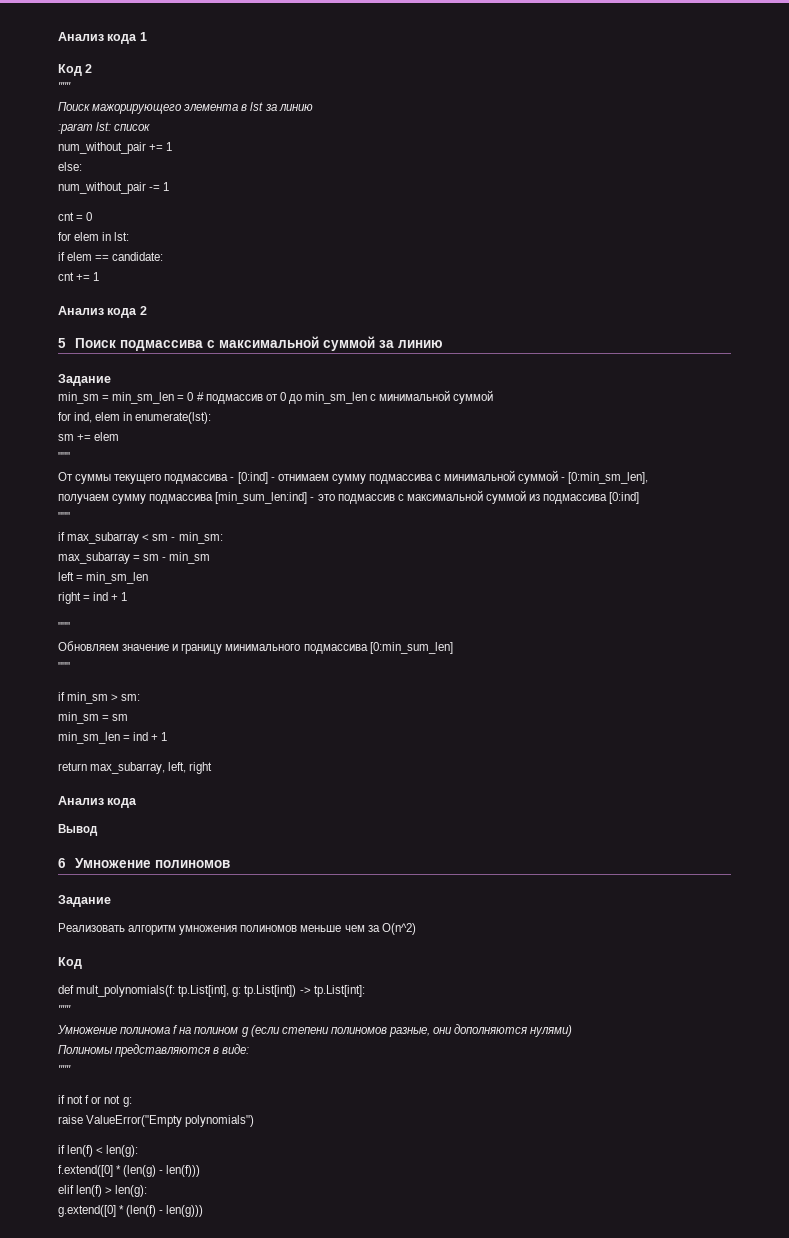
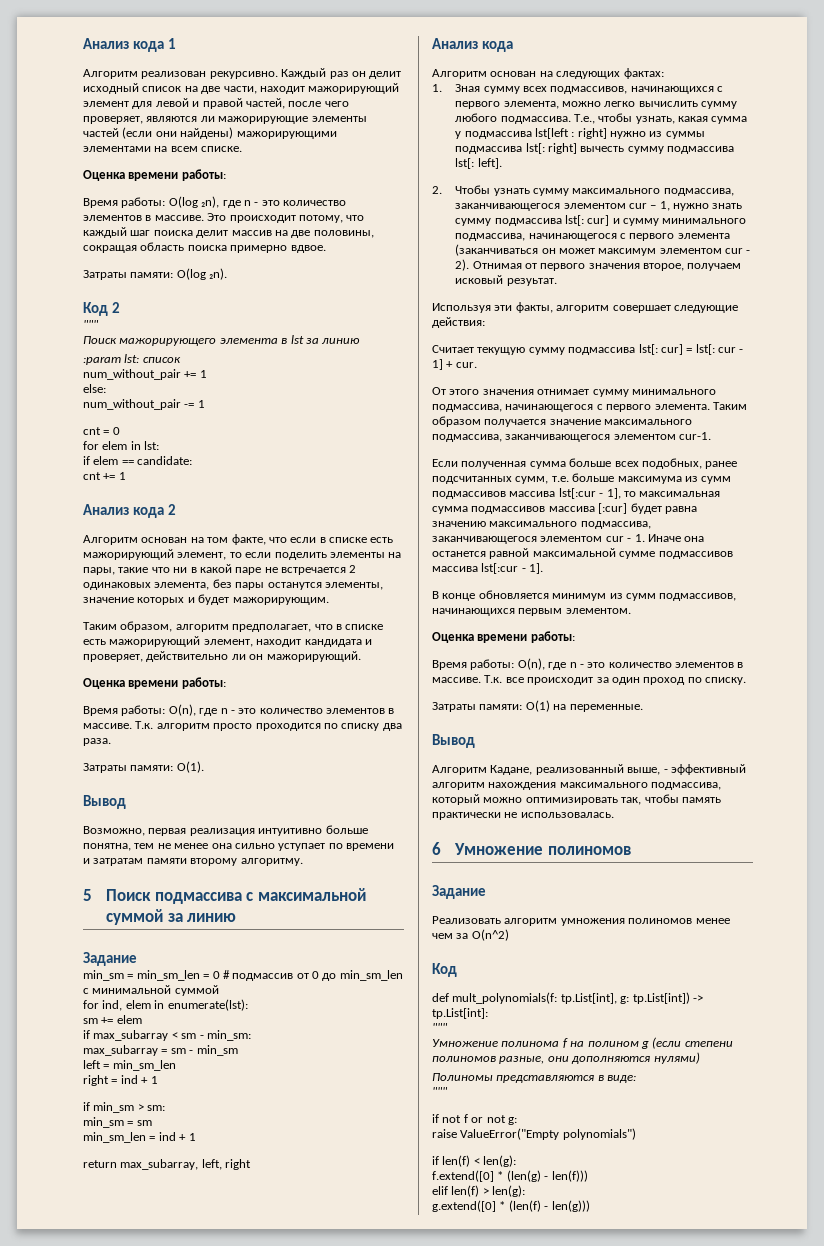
+ Алгоритм реализован рекурсивно. Каждый раз он делит исходный список на две части, находит мажорирующий элемент для левой и правой частей, после чего проверяет, являются ли мажорирующие элементы частей (если они найдены) мажорирующими элементами на всем списке.
+ Оценка времени работы:
+ Время работы: O(log ₂n), где n - это количество элементов в массиве. Это происходит потому, что каждый шаг поиска делит массив на две половины, сокращая область поиска примерно вдвое.
+ Затраты памяти: O(log ₂n).
+ Алгоритм основан на том факте, что если в списке есть мажорирующий элемент, то если поделить элементы на пары, такие что ни в какой паре не встречается 2 одинаковых элемента, без пары останутся элементы, значение которых и будет мажорирующим.
+ Таким образом, алгоритм предполагает, что в списке есть мажорирующий элемент, находит кандидата и проверяет, действительно ли он мажорирующий.
+ Оценка времени работы:
+ Время работы: O(n), где n - это количество элементов в массиве. Т.к. алгоритм просто проходится по списку два раза.
+ Затраты памяти: O(1).
+ Вывод
+ Возможно, первая реализация интуитивно больше понятна, тем не менее она сильно уступает по времени и затратам памяти второму алгоритму.
  sm += elem
- """
- От суммы текущего подмассива - [0:ind] - отнимаем сумму подмассива с минимальной суммой - [0:min_sm_len],
- получаем сумму подмассива [min_sum_len:ind] - это подмассив с максимальной суммой из подмассива [0:ind]
- """
  right = ind + 1
- """
- Обновляем значение и границу минимального подмассива [0:min_sum_len]
- """
+ Алгоритм основан на следующих фактах:
+ 1. Зная сумму всех подмассивов, начинающихся с первого элемента, можно легко вычислить сумму любого подмассива. Т.е., чтобы узнать, какая сумма у подмассива lst[left : right] нужно из суммы подмассива lst[: right] вычесть сумму подмассива lst[: left].
+ 2. Чтобы узнать сумму максимального подмассива, заканчивающегося элементом cur – 1, нужно знать сумму подмассива lst[: cur] и сумму минимального подмассива, начинающегося с первого элемента (заканчиваться он может максимум элементом cur - 2). Отнимая от первого значения второе, получаем исковый резуьтат.
+ Используя эти факты, алгоритм совершает следующие действия:
+ Считает текущую сумму подмассива lst[: cur] = lst[: cur - 1] + cur.
+ От этого значения отнимает сумму минимального подмассива, начинающегося с первого элемента. Таким образом получается значение максимального подмассива, заканчивающегося элементом cur-1.
+ Если полученная сумма больше всех подобных, ранее подсчитанных сумм, т.е. больше максимума из сумм подмассивов массива lst[:cur - 1], то максимальная сумма подмассивов массива [:cur] будет равна значению максимального подмассива, заканчивающегося элементом cur - 1. Иначе она останется равной максимальной сумме подмассивов массива lst[:cur - 1].
+ В конце обновляется минимум из сумм подмассивов, начинающихся первым элементом.
+ Оценка времени работы:
+ Время работы: O(n), где n - это количество элементов в массиве. Т.к. все происходит за один проход по списку.
+ Затраты памяти: O(1) на переменные.
  Вывод
+ Алгоритм Кадане, реализованный выше, - эффективный алгоритм нахождения максимального подмассива, который можно оптимизировать так, чтобы память практически не использовалась.
- Реализовать алгоритм умножения полиномов меньше чем за O(n^2)
+ Реализовать алгоритм умножения полиномов менее чем за O(n^2)

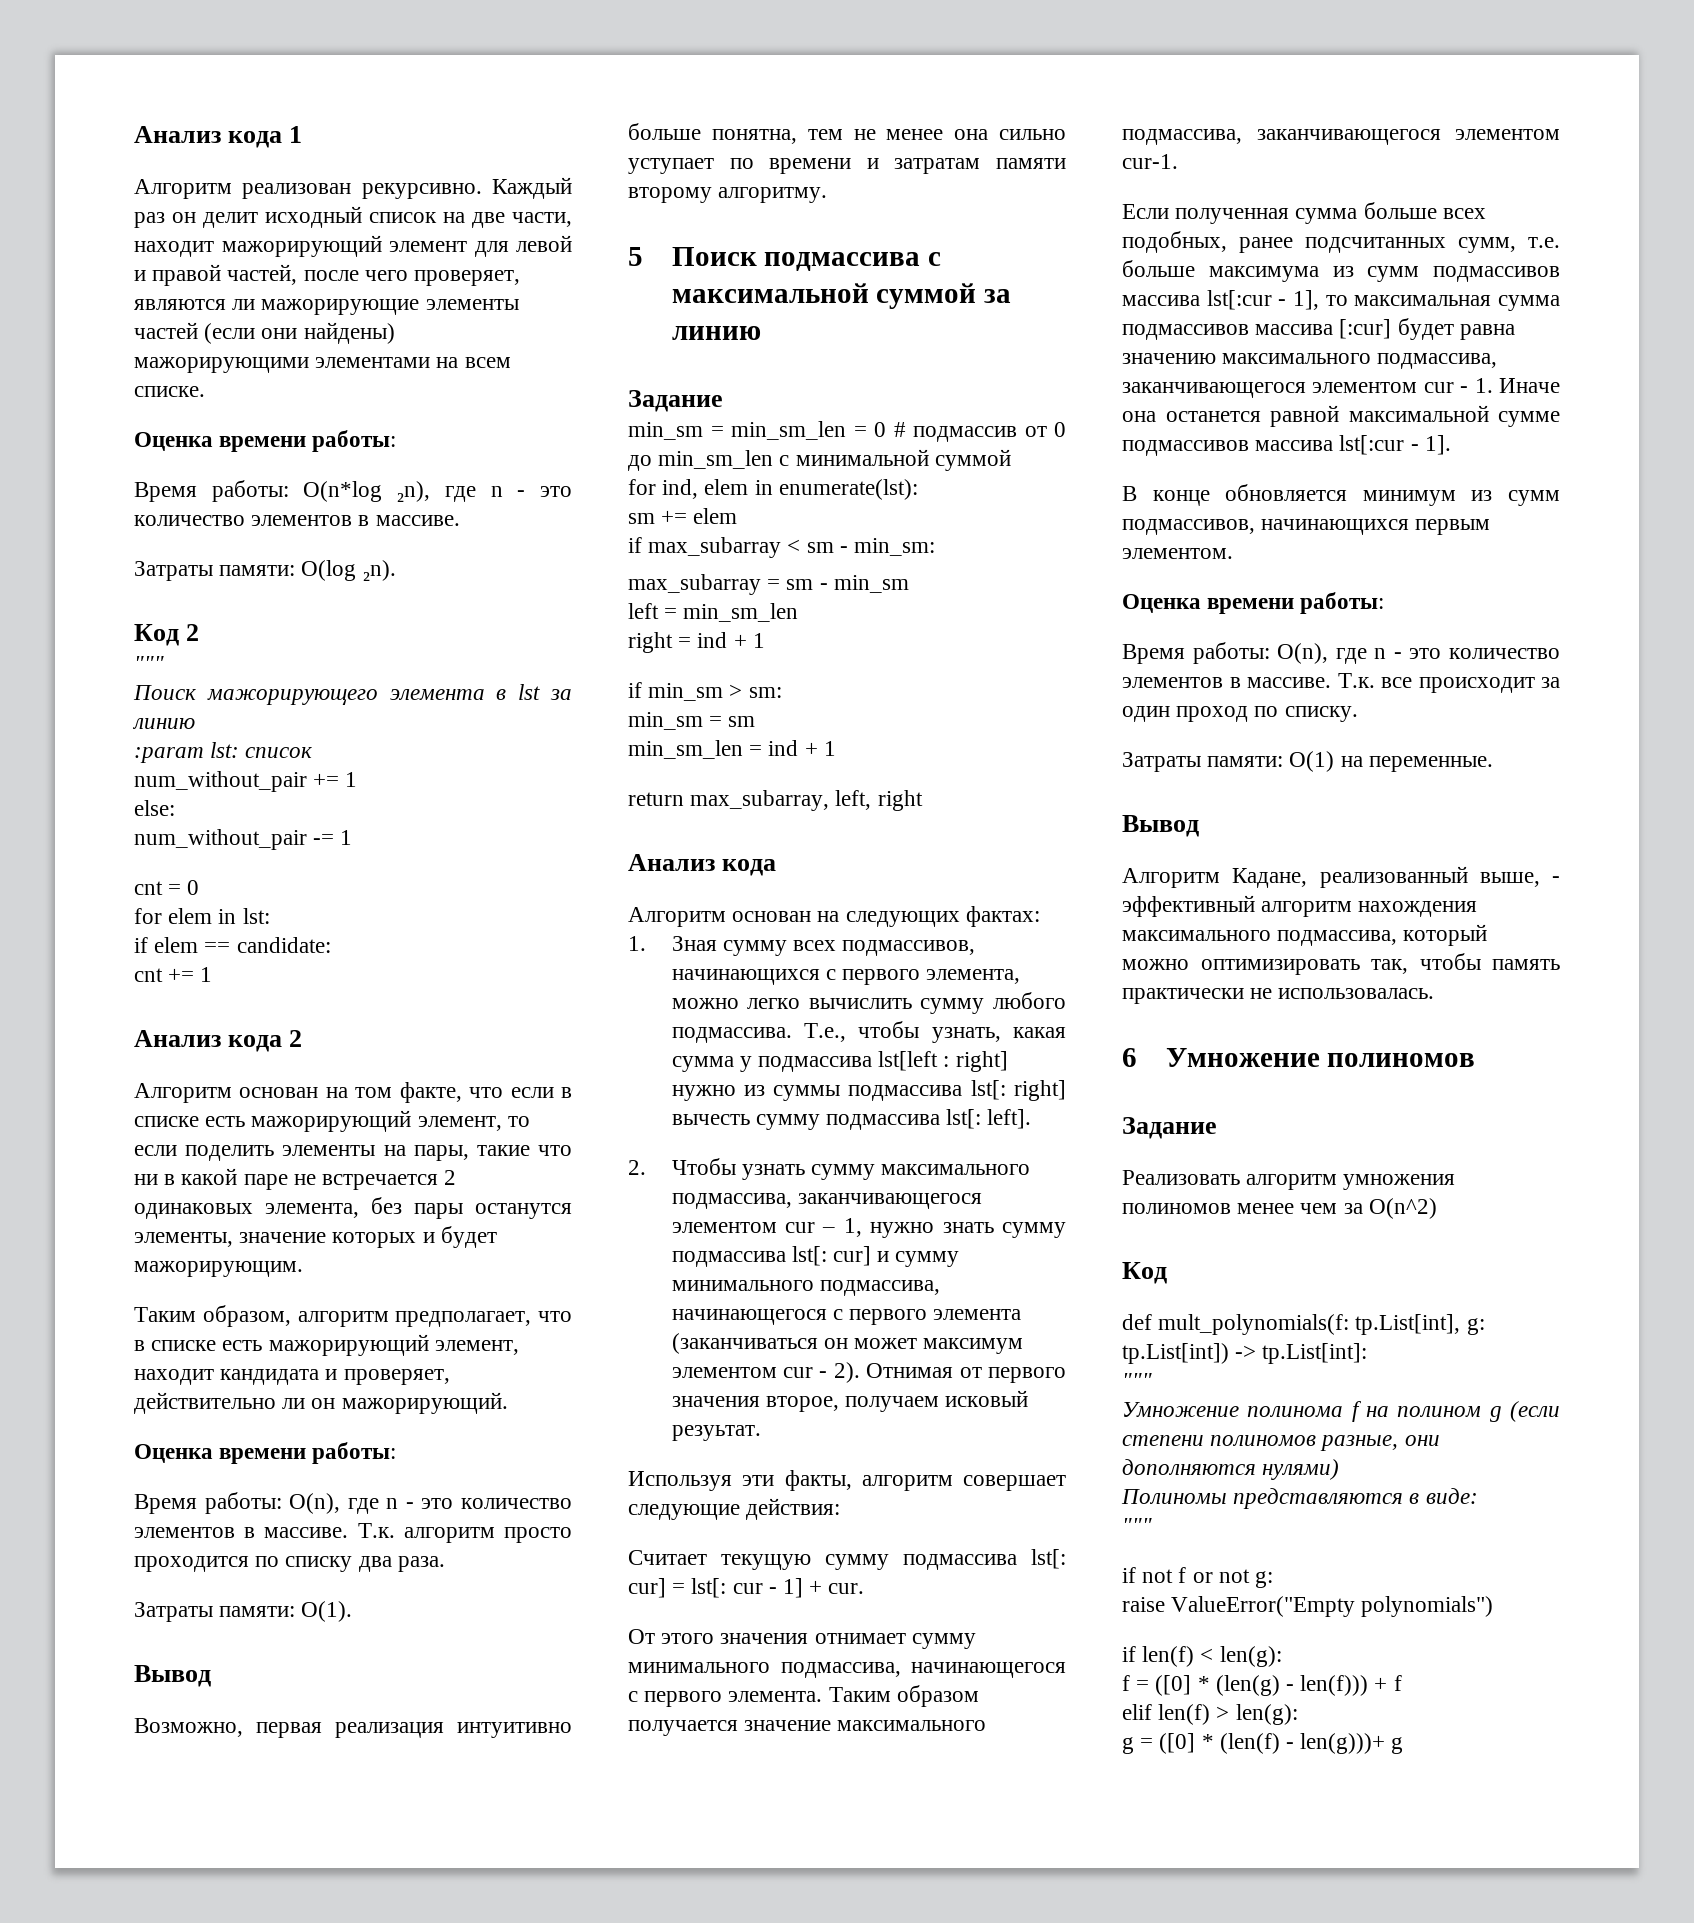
- Время работы: O(log ₂n), где n - это количество элементов в массиве. Это происходит потому, что каждый шаг поиска делит массив на две половины, сокращая область поиска примерно вдвое.
+ Время работы: O(n*log ₂n), где n - это количество элементов в массиве.
- f.extend([0] * (len(g) - len(f)))
+ f = ([0] * (len(g) - len(f))) + f
- g.extend([0] * (len(f) - len(g)))
+ g = ([0] * (len(f) - len(g)))+ g

